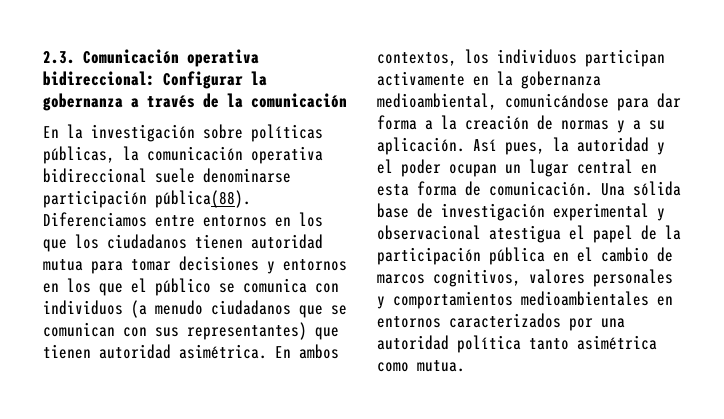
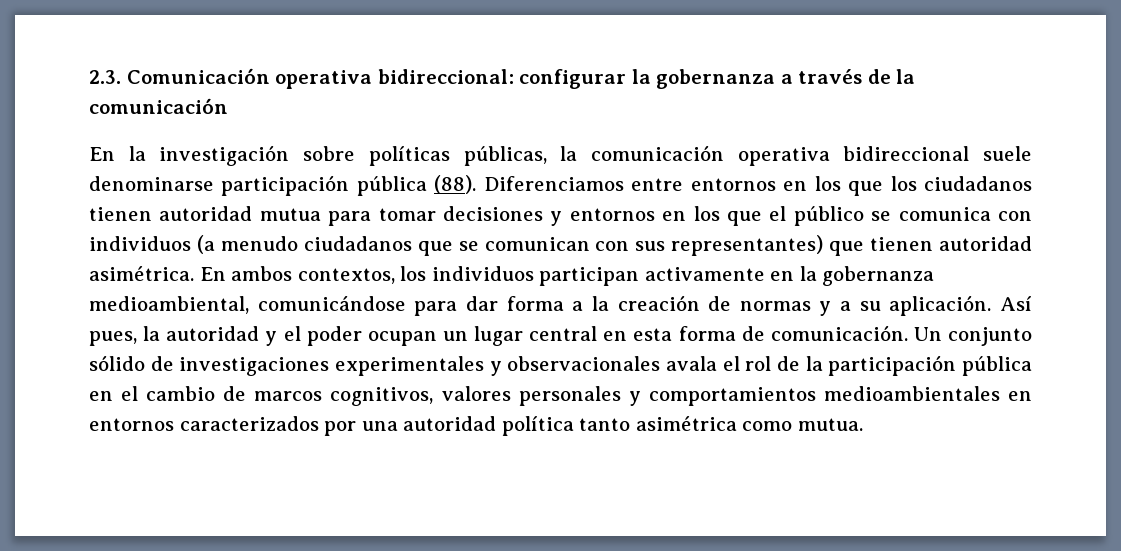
- 2.3. Comunicación operativa bidireccional: Configurar la gobernanza a través de la comunicación
+ 2.3. Comunicación operativa bidireccional: configurar la gobernanza a través de la comunicación
- En la investigación sobre políticas públicas, la comunicación operativa bidireccional suele denominarse participación pública(88).
+ En la investigación sobre políticas públicas, la comunicación operativa bidireccional suele denominarse participación pública (88).
- Una sólida base de investigación experimental y observacional atestigua el papel de la participación pública en el cambio de marcos cognitivos, valores personales y comportamientos medioambientales en entornos caracterizados por una autoridad política tanto asimétrica como mutua.
+ Un conjunto sólido de investigaciones experimentales y observacionales avala el rol de la participación pública en el cambio de marcos cognitivos, valores personales y comportamientos medioambientales en entornos caracterizados por una autoridad política tanto asimétrica como mutua.

